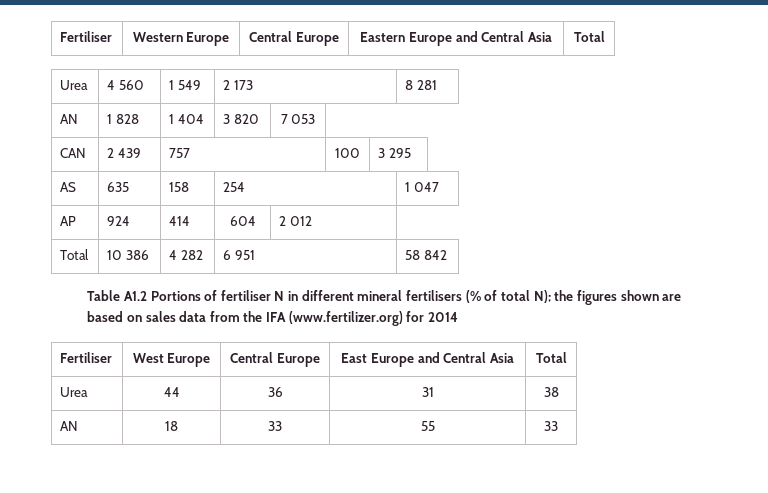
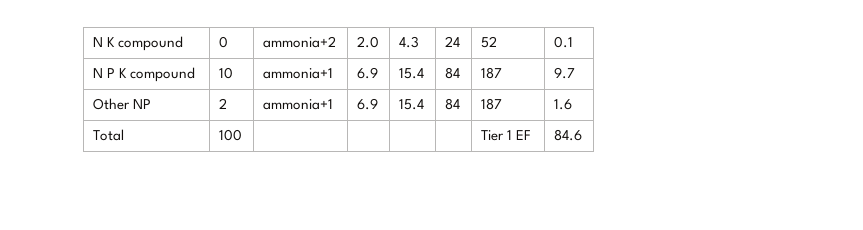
- Fertiliser | Western Europe | Central Europe | Eastern Europe and Central Asia | Total
- Urea | 4 560 | 1 549 | 2 173 | 8 281
- AN | 1 828 | 1 404 | 3 820 | 7 053
- CAN | 2 439 | 757 | 100 | 3 295
- AS | 635 | 158 | 254 | 1 047
- AP | 924 | 414 | 604 | 2 012
- Total | 10 386 | 4 282 | 6 951 | 58 842
- Table A1.2 Portions of fertiliser N in different mineral fertilisers (% of total N); the figures shown are based on sales data from the IFA (www.fertilizer.org) for 2014
- Fertiliser | West Europe | Central Europe | East Europe and Central Asia | Total
- Urea | 44 | 36 | 31 | 38
- AN | 18 | 33 | 55 | 33
+ N K compound | 0 | ammonia+2 | 2.0 | 4.3 | 24 | 52 | 0.1
+ N P K compound | 10 | ammonia+1 | 6.9 | 15.4 | 84 | 187 | 9.7
+ Other NP | 2 | ammonia+1 | 6.9 | 15.4 | 84 | 187 | 1.6
+ Total | 100 | | | | | Tier 1 EF | 84.6

